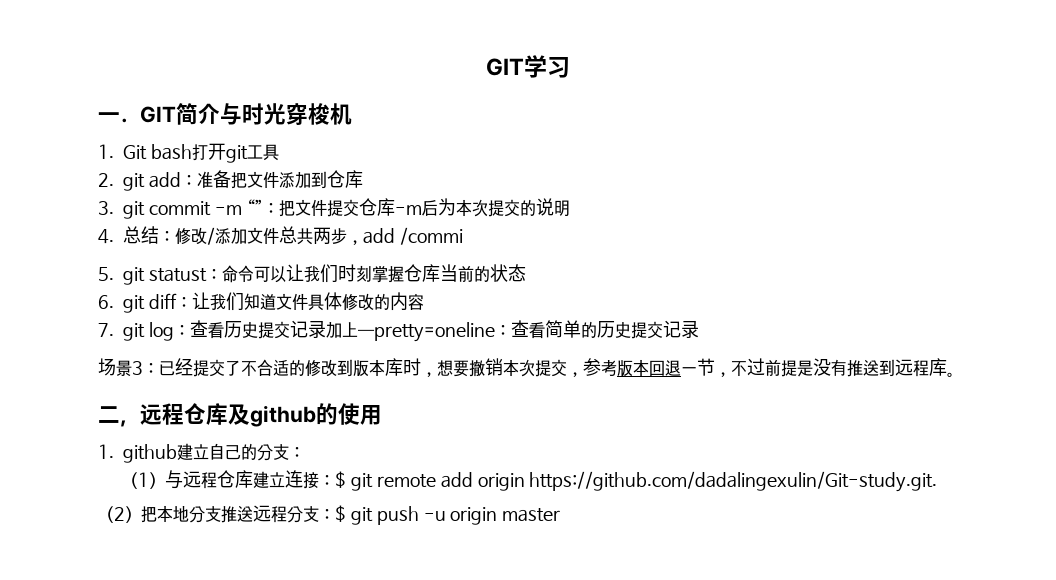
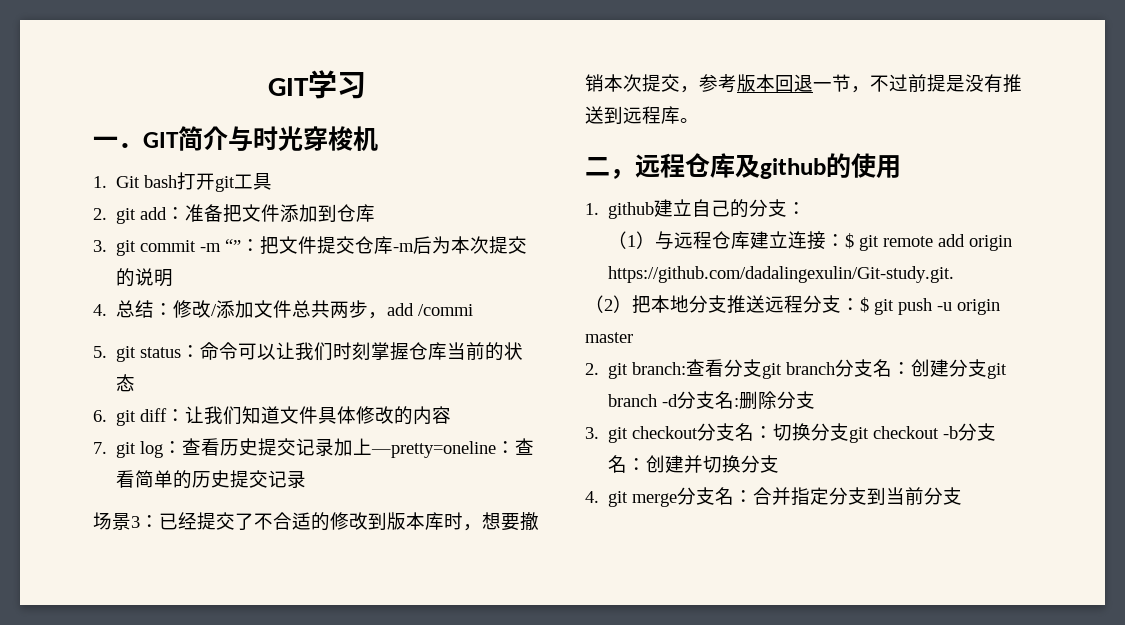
- 5. git statust：命令可以让我们时刻掌握仓库当前的状态
+ 5. git status：命令可以让我们时刻掌握仓库当前的状态
+ 2. git branch:查看分支git branch分支名：创建分支git branch -d分支名:删除分支
+ 3. git checkout分支名：切换分支git checkout -b分支名：创建并切换分支
+ 4. git merge分支名：合并指定分支到当前分支

